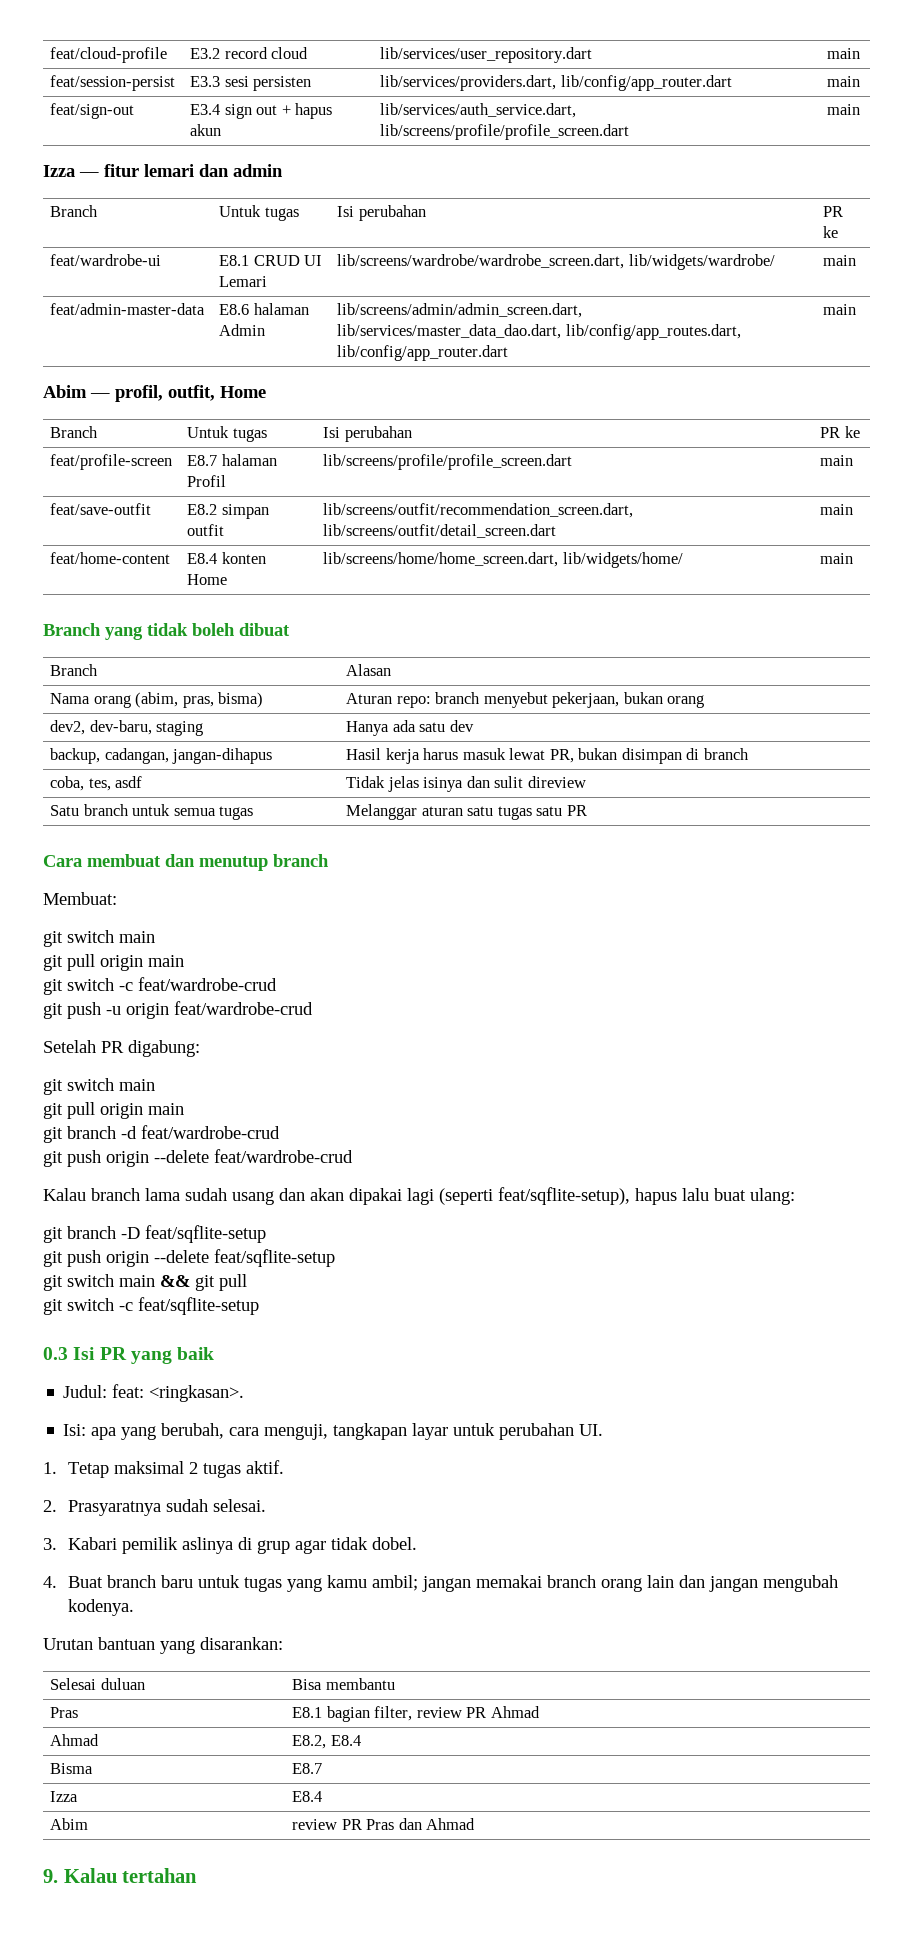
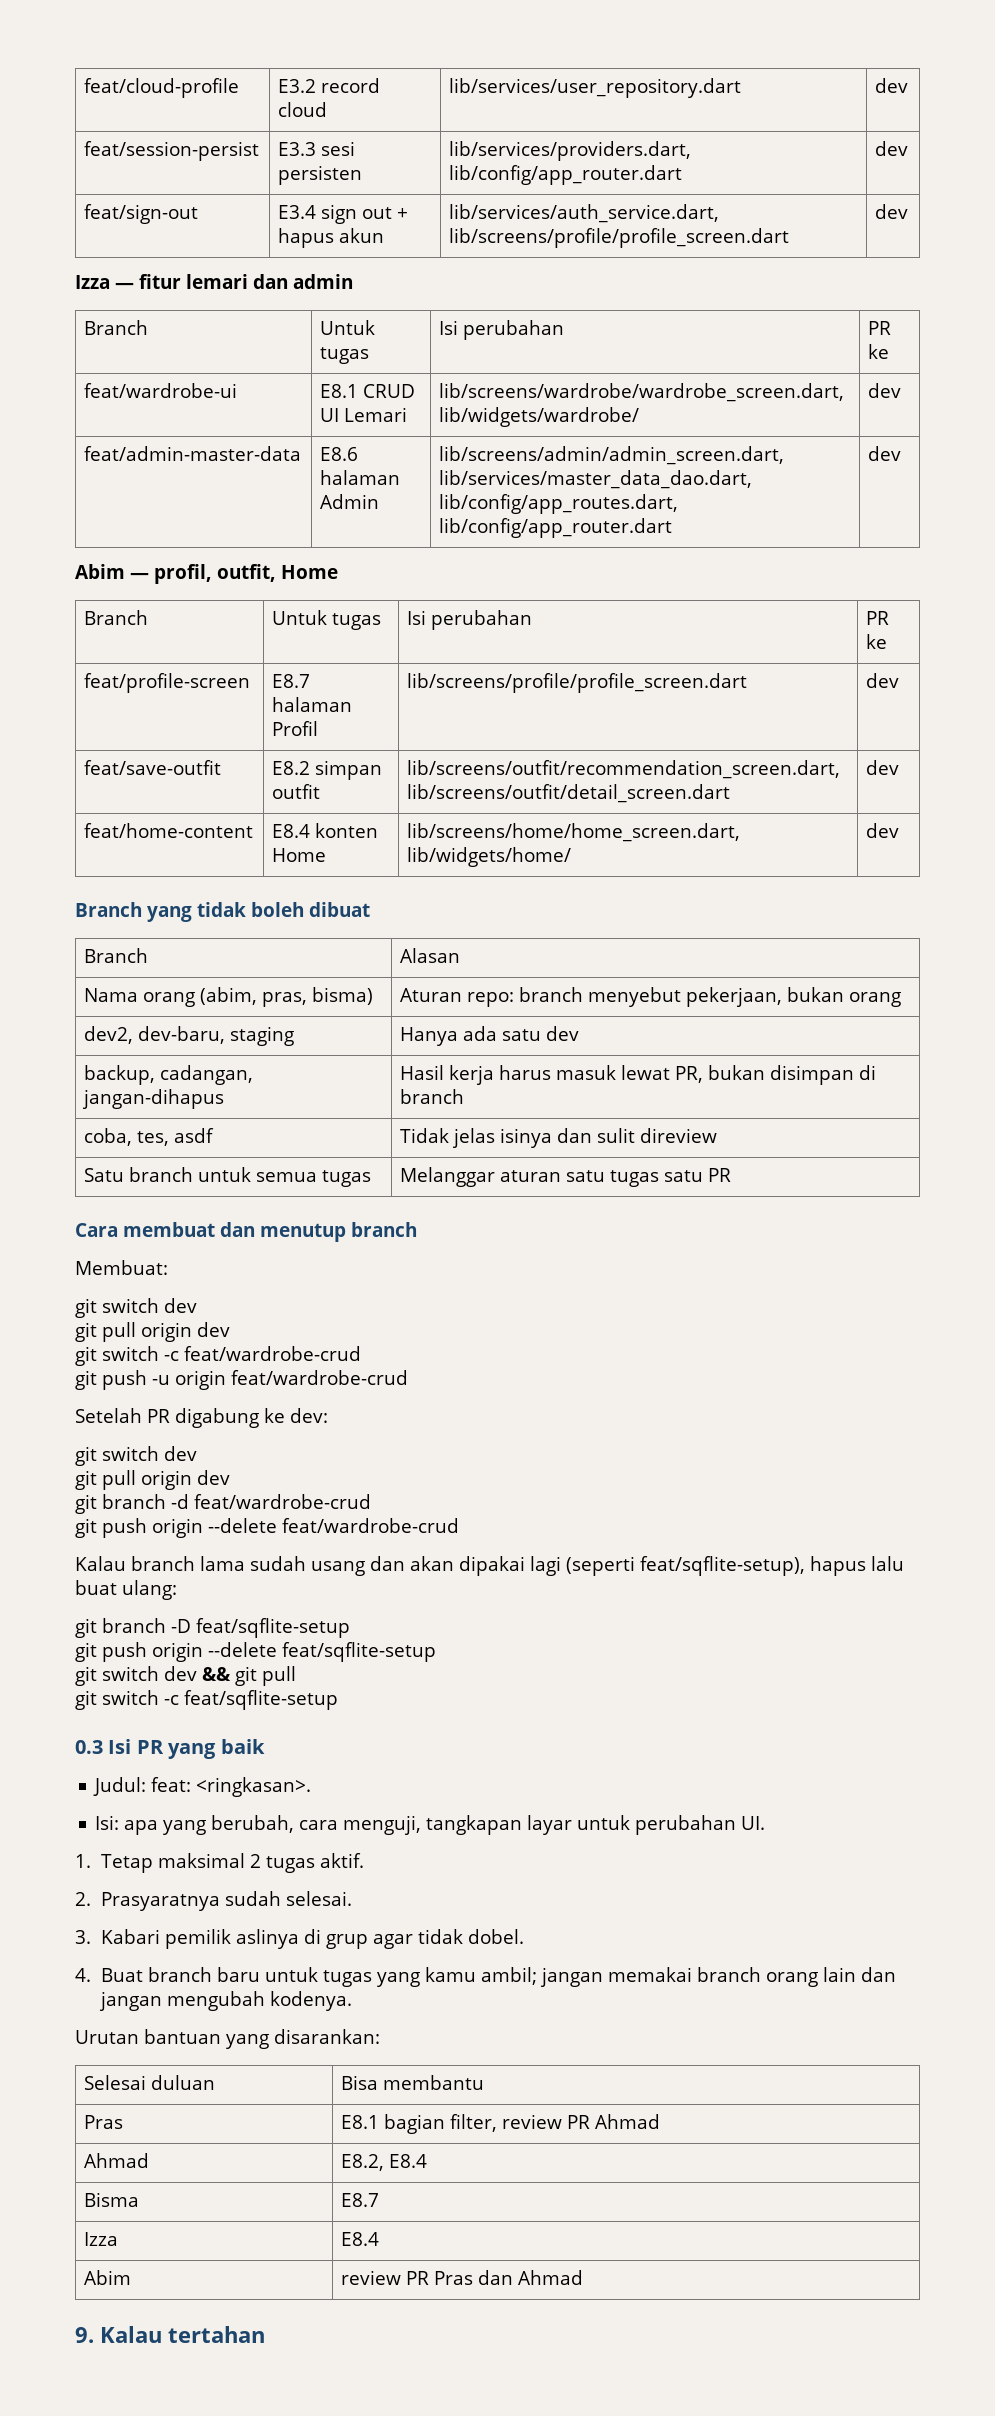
- feat/cloud-profile | E3.2 record cloud | lib/services/user_repository.dart | main
+ feat/cloud-profile | E3.2 record cloud | lib/services/user_repository.dart | dev
- feat/session-persist | E3.3 sesi persisten | lib/services/providers.dart, lib/config/app_router.dart | main
+ feat/session-persist | E3.3 sesi persisten | lib/services/providers.dart, lib/config/app_router.dart | dev
- feat/sign-out | E3.4 sign out + hapus akun | lib/services/auth_service.dart, lib/screens/profile/profile_screen.dart | main
+ feat/sign-out | E3.4 sign out + hapus akun | lib/services/auth_service.dart, lib/screens/profile/profile_screen.dart | dev
- feat/wardrobe-ui | E8.1 CRUD UI Lemari | lib/screens/wardrobe/wardrobe_screen.dart, lib/widgets/wardrobe/ | main
+ feat/wardrobe-ui | E8.1 CRUD UI Lemari | lib/screens/wardrobe/wardrobe_screen.dart, lib/widgets/wardrobe/ | dev
- feat/admin-master-data | E8.6 halaman Admin | lib/screens/admin/admin_screen.dart, lib/services/master_data_dao.dart, lib/config/app_routes.dart, lib/config/app_router.dart | main
+ feat/admin-master-data | E8.6 halaman Admin | lib/screens/admin/admin_screen.dart, lib/services/master_data_dao.dart, lib/config/app_routes.dart, lib/config/app_router.dart | dev
- feat/profile-screen | E8.7 halaman Profil | lib/screens/profile/profile_screen.dart | main
+ feat/profile-screen | E8.7 halaman Profil | lib/screens/profile/profile_screen.dart | dev
- feat/save-outfit | E8.2 simpan outfit | lib/screens/outfit/recommendation_screen.dart, lib/screens/outfit/detail_screen.dart | main
+ feat/save-outfit | E8.2 simpan outfit | lib/screens/outfit/recommendation_screen.dart, lib/screens/outfit/detail_screen.dart | dev
- feat/home-content | E8.4 konten Home | lib/screens/home/home_screen.dart, lib/widgets/home/ | main
+ feat/home-content | E8.4 konten Home | lib/screens/home/home_screen.dart, lib/widgets/home/ | dev
  Membuat:
- git switch main
- git pull origin main
+ git switch dev
+ git pull origin dev
- Setelah PR digabung:
- git switch main
- git pull origin main
+ Setelah PR digabung ke dev:
+ git switch dev
+ git pull origin dev
- git switch main && git pull
+ git switch dev && git pull

